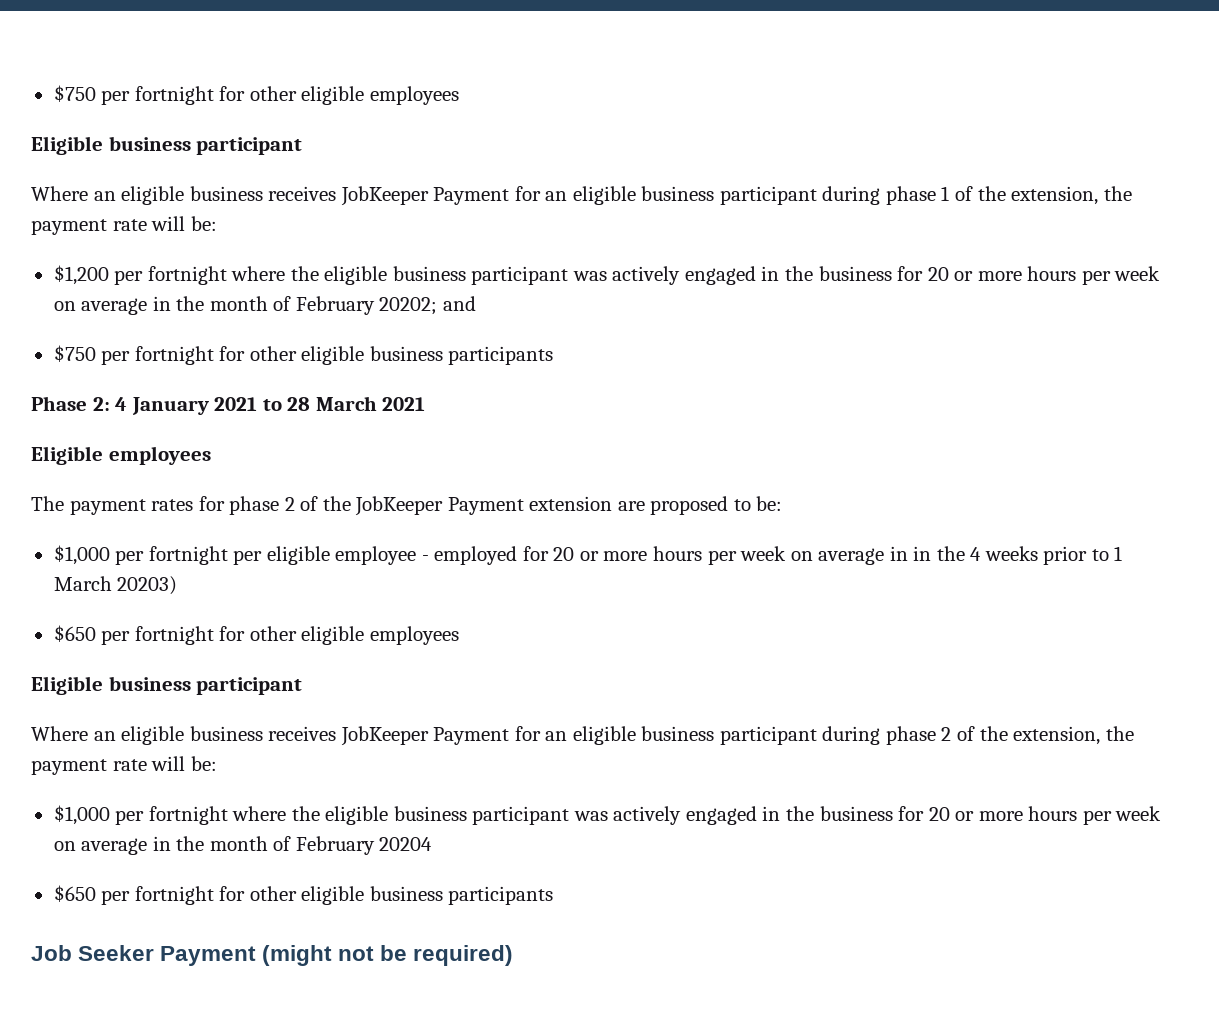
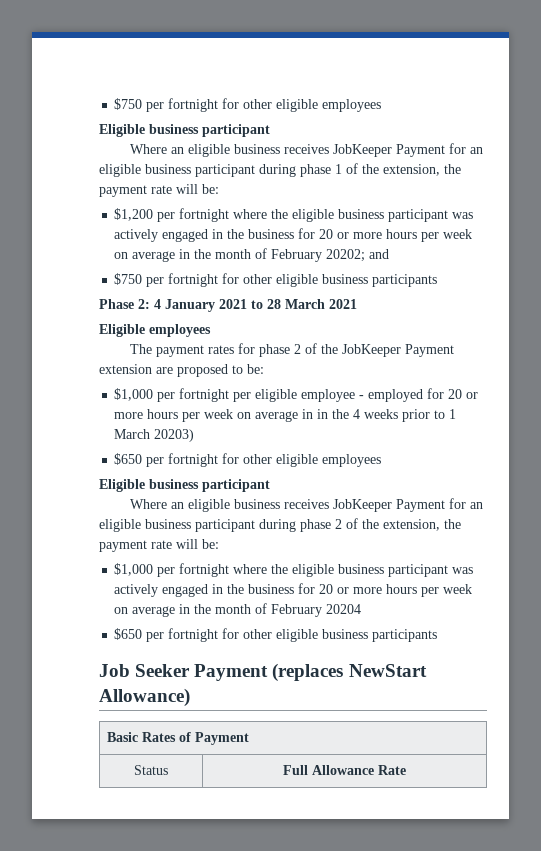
- Job Seeker Payment (might not be required)
+ Job Seeker Payment (replaces NewStart Allowance)
+ Basic Rates of Payment
+ Status | Full Allowance Rate

